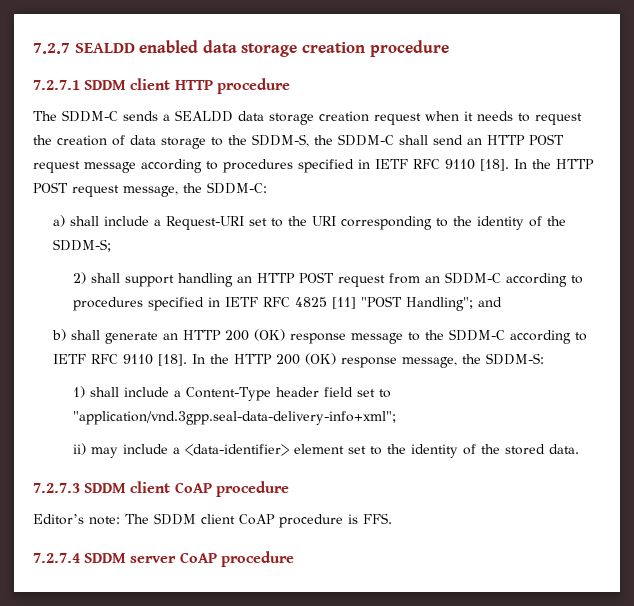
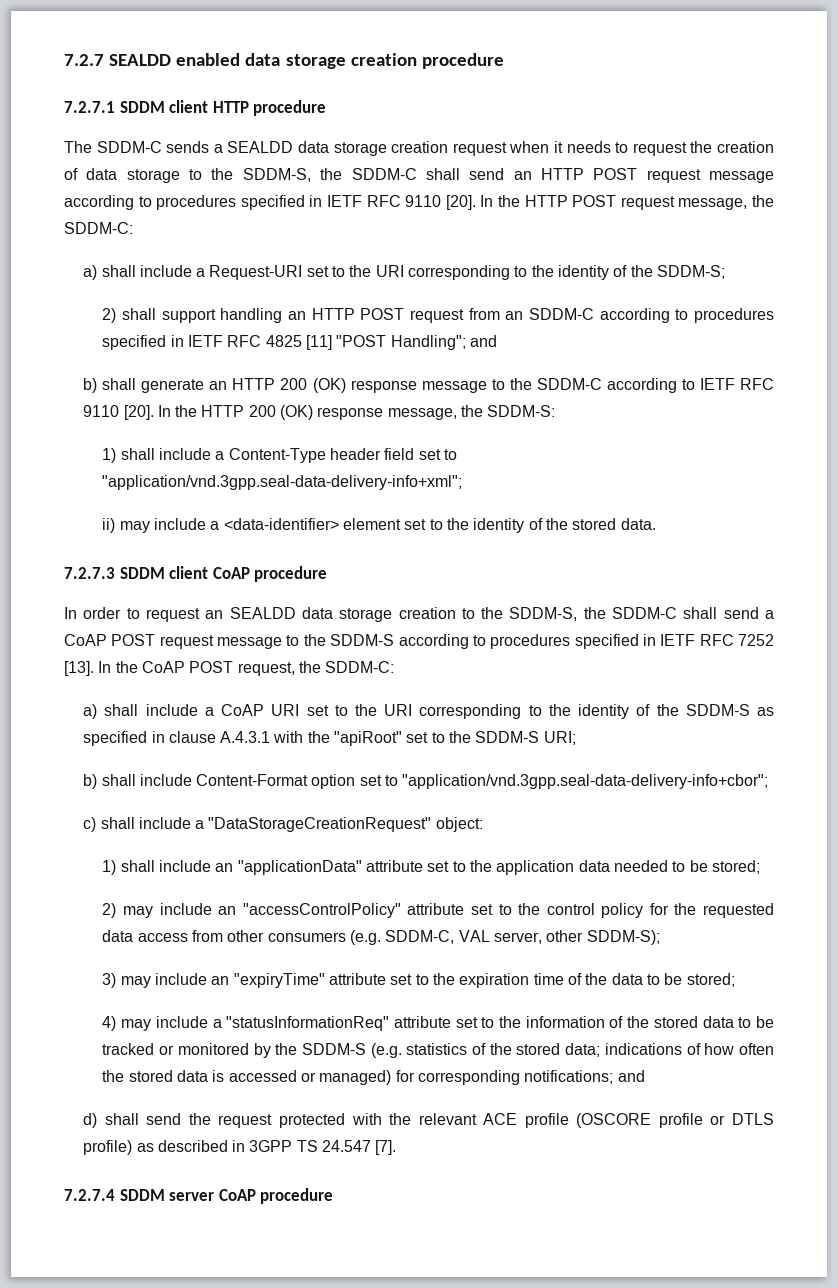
- The SDDM-C sends a SEALDD data storage creation request when it needs to request the creation of data storage to the SDDM-S, the SDDM-C shall send an HTTP POST request message according to procedures specified in IETF RFC 9110 [18].
+ The SDDM-C sends a SEALDD data storage creation request when it needs to request the creation of data storage to the SDDM-S, the SDDM-C shall send an HTTP POST request message according to procedures specified in IETF RFC 9110 [20].
- b) shall generate an HTTP 200 (OK) response message to the SDDM-C according to IETF RFC 9110 [18].
+ b) shall generate an HTTP 200 (OK) response message to the SDDM-C according to IETF RFC 9110 [20].
- Editor’s note: The SDDM client CoAP procedure is FFS.
+ In order to request an SEALDD data storage creation to the SDDM-S, the SDDM-C shall send a CoAP POST request message to the SDDM-S according to procedures specified in IETF RFC 7252 [13]. In the CoAP POST request, the SDDM-C:
+ a) shall include a CoAP URI set to the URI corresponding to the identity of the SDDM-S as specified in clause A.4.3.1 with the "apiRoot" set to the SDDM-S URI;
+ b) shall include Content-Format option set to "application/vnd.3gpp.seal-data-delivery-info+cbor";
+ c) shall include a "DataStorageCreationRequest" object:
+ 1) shall include an "applicationData" attribute set to the application data needed to be stored;
+ 2) may include an "accessControlPolicy" attribute set to the control policy for the requested data access from other consumers (e.g. SDDM-C, VAL server, other SDDM-S);
+ 3) may include an "expiryTime" attribute set to the expiration time of the data to be stored;
+ 4) may include a "statusInformationReq" attribute set to the information of the stored data to be tracked or monitored by the SDDM-S (e.g. statistics of the stored data; indications of how often the stored data is accessed or managed) for corresponding notifications; and
+ d) shall send the request protected with the relevant ACE profile (OSCORE profile or DTLS profile) as described in 3GPP TS 24.547 [7].

